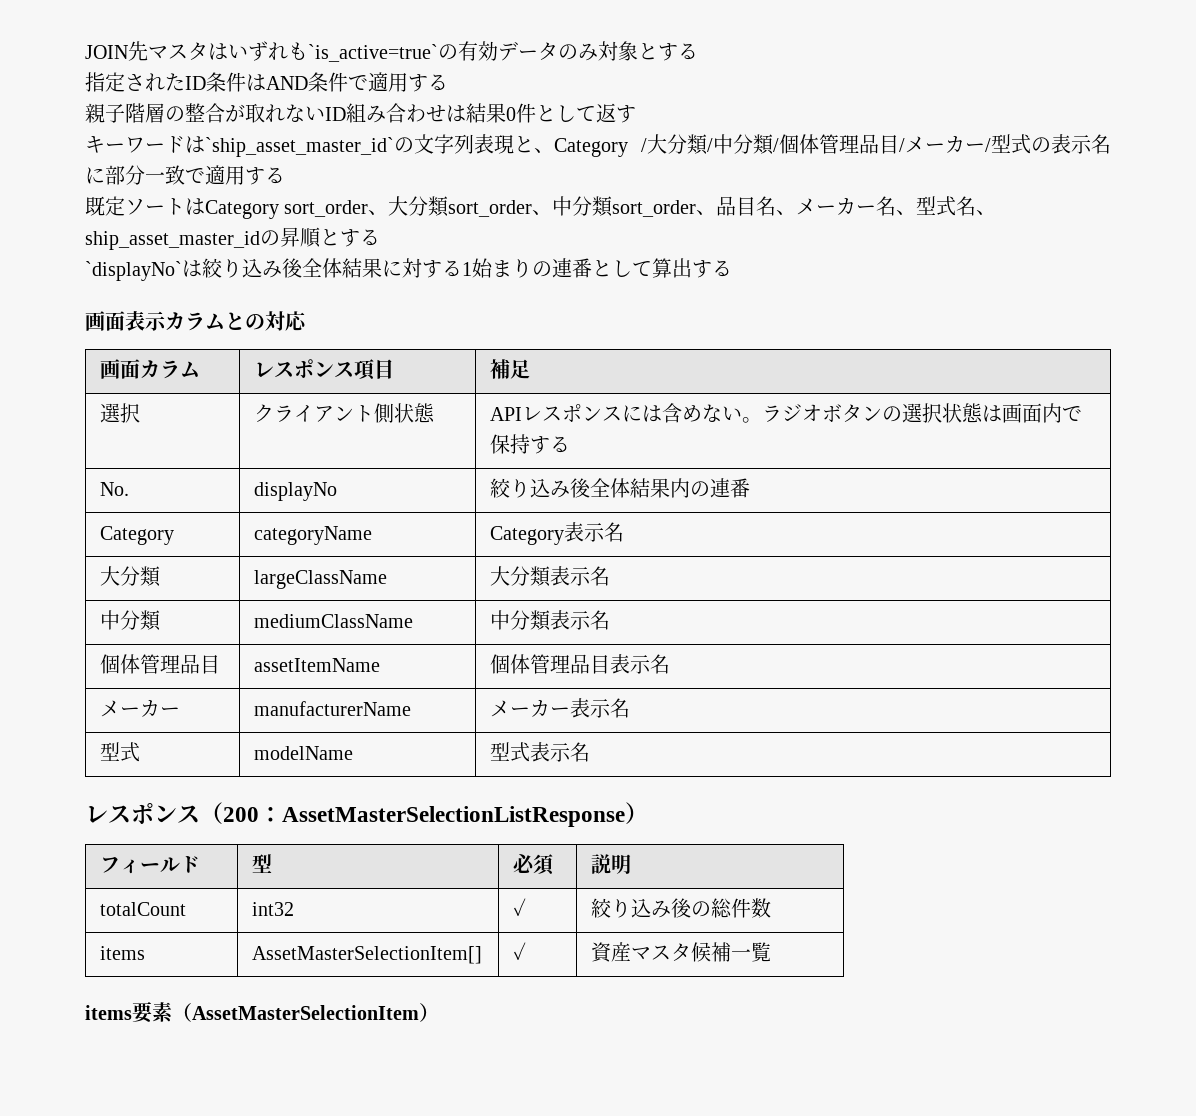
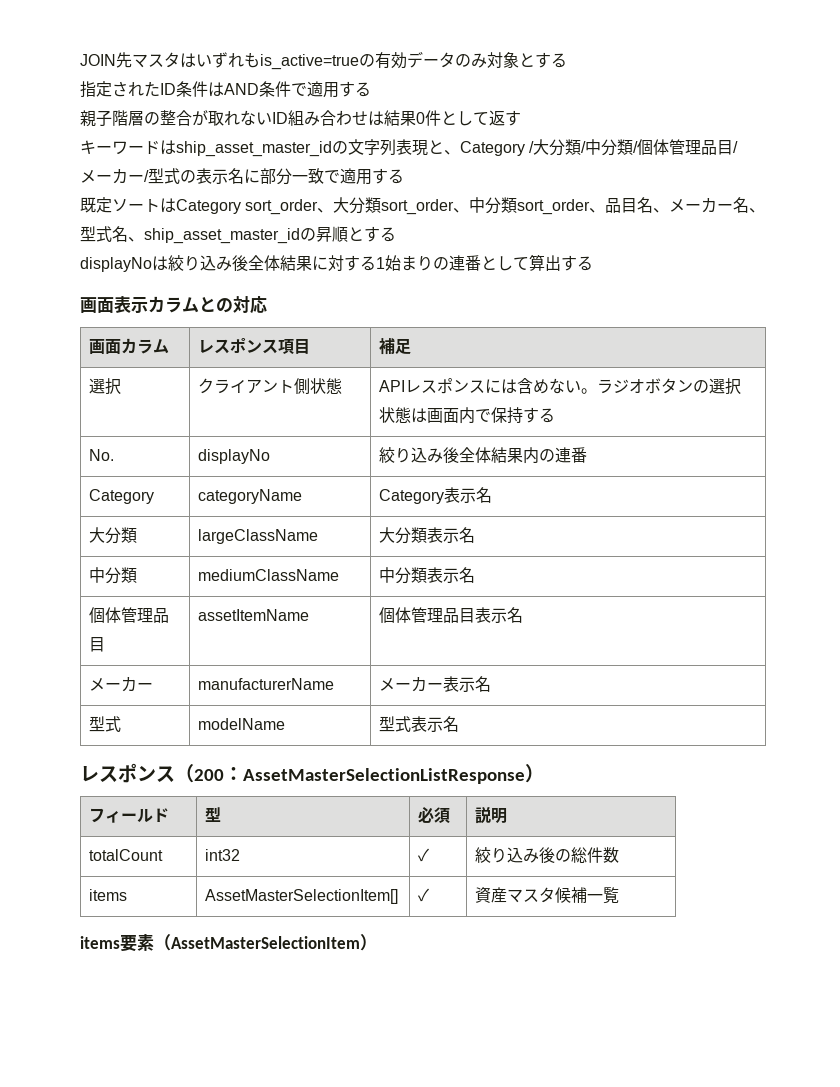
- JOIN先マスタはいずれも`is_active=true`の有効データのみ対象とする
+ JOIN先マスタはいずれもis_active=trueの有効データのみ対象とする
- キーワードは`ship_asset_master_id`の文字列表現と、Category /大分類/中分類/個体管理品目/メーカー/型式の表示名に部分一致で適用する
+ キーワードはship_asset_master_idの文字列表現と、Category /大分類/中分類/個体管理品目/メーカー/型式の表示名に部分一致で適用する
- `displayNo`は絞り込み後全体結果に対する1始まりの連番として算出する
+ displayNoは絞り込み後全体結果に対する1始まりの連番として算出する

